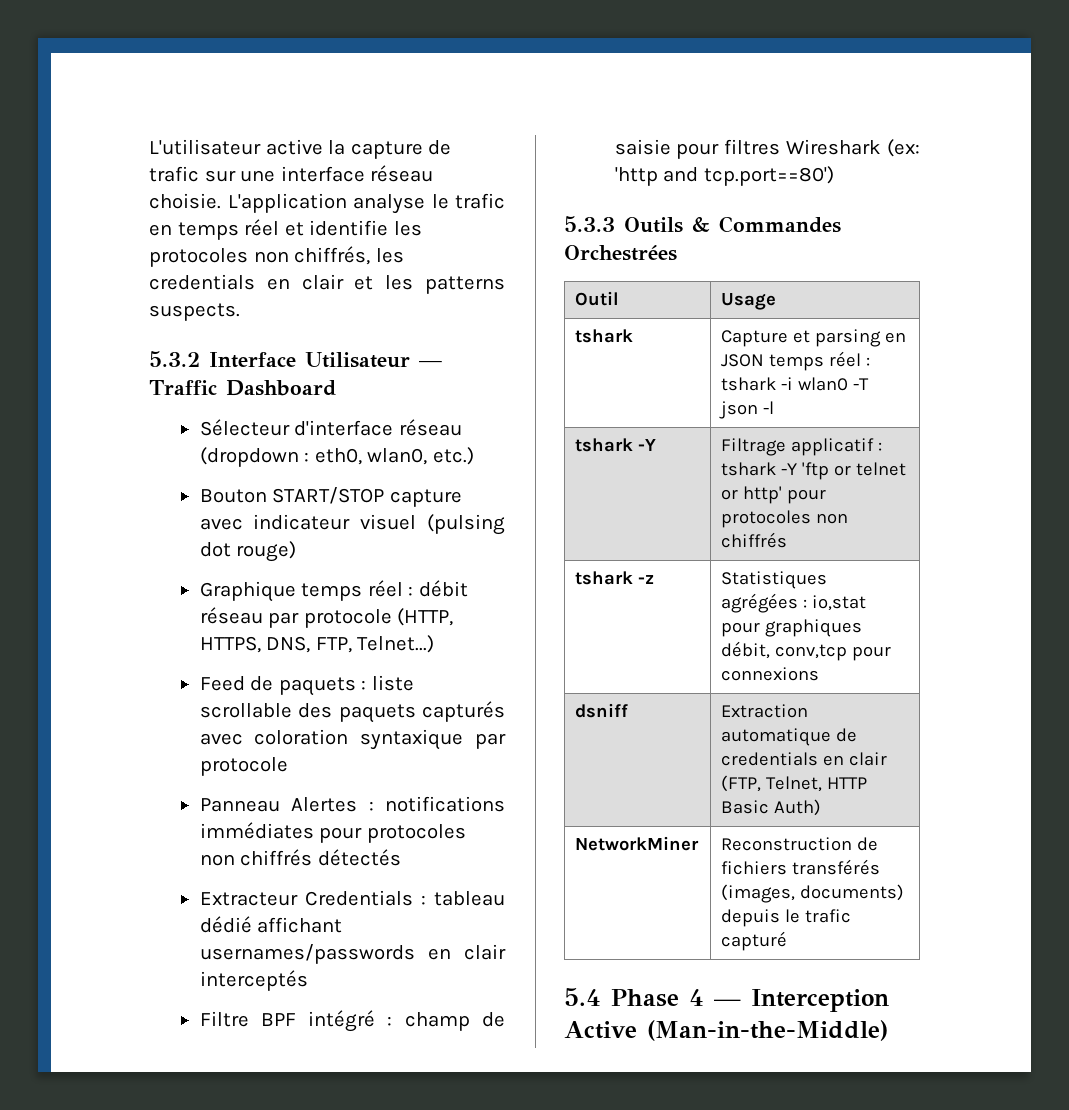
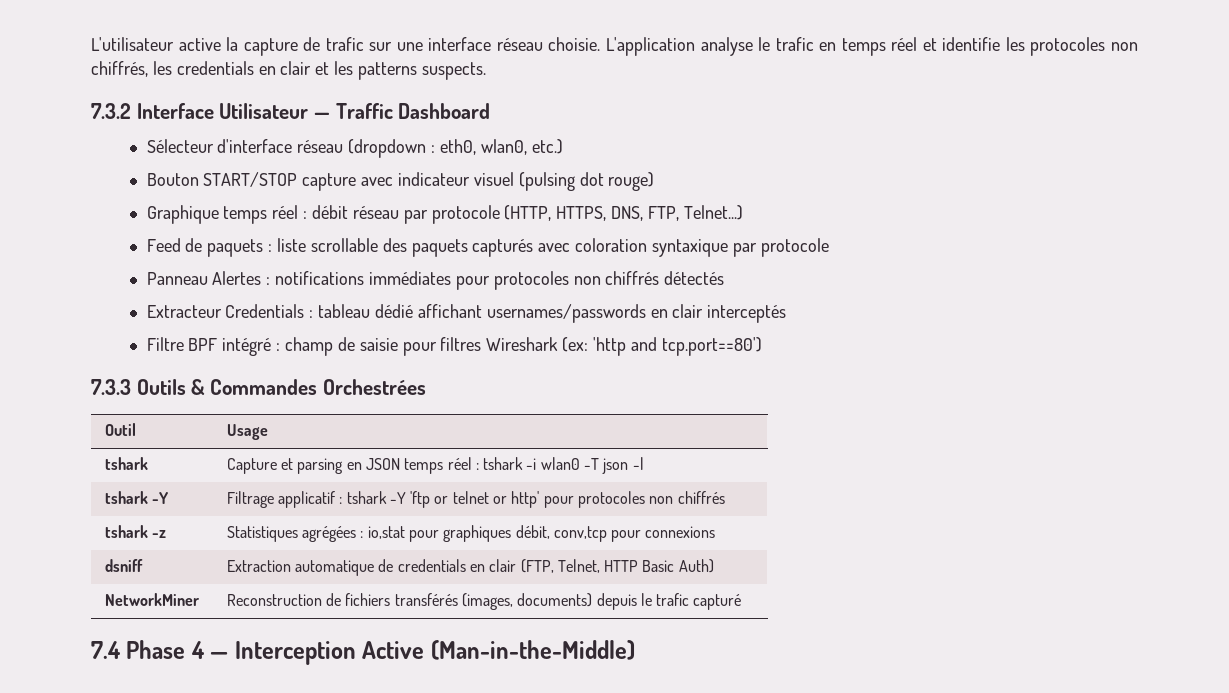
- 5.3.2 Interface Utilisateur — Traffic Dashboard
+ 7.3.2 Interface Utilisateur — Traffic Dashboard
- 5.3.3 Outils & Commandes Orchestrées
+ 7.3.3 Outils & Commandes Orchestrées
- 5.4 Phase 4 — Interception Active (Man-in-the-Middle)
+ 7.4 Phase 4 — Interception Active (Man-in-the-Middle)

